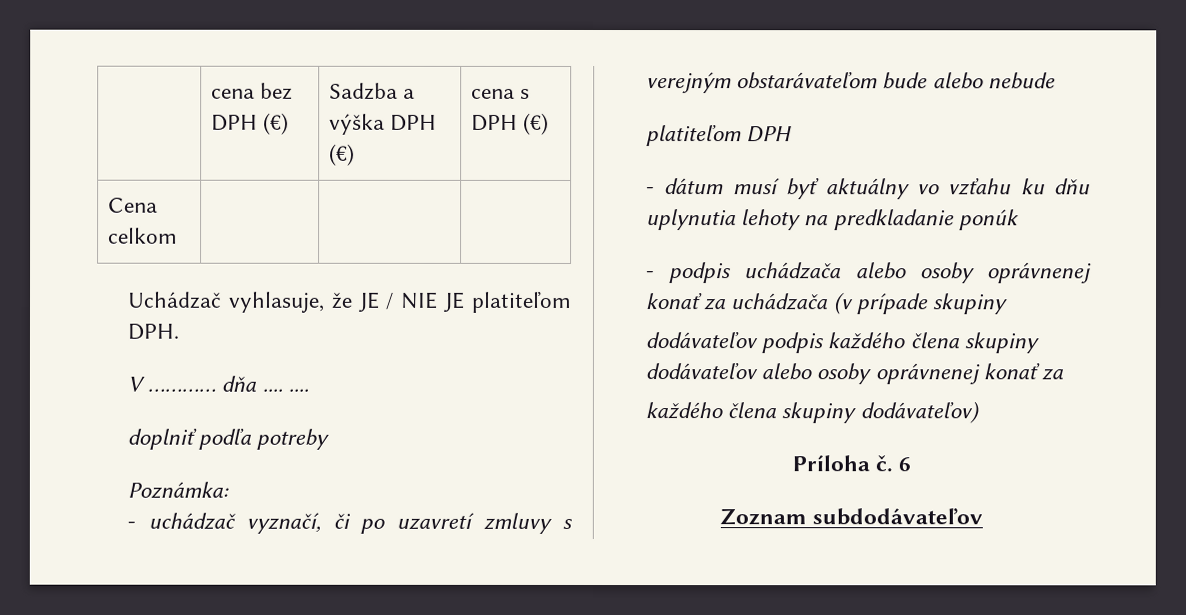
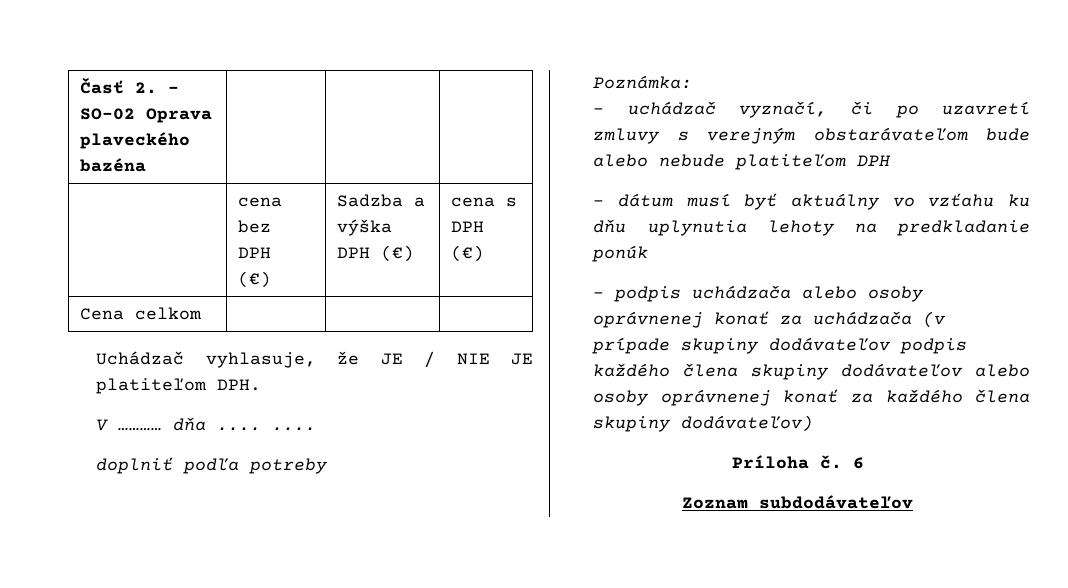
+ Časť 2. - SO-02 Oprava plaveckého bazéna | | |
- - uchádzač vyznačí, či po uzavretí zmluvy s verejným obstarávateľom bude alebo nebude
- platiteľom DPH
+ - uchádzač vyznačí, či po uzavretí zmluvy s verejným obstarávateľom bude alebo nebude platiteľom DPH
- - podpis uchádzača alebo osoby oprávnenej konať za uchádzača (v prípade skupiny
- dodávateľov podpis každého člena skupiny dodávateľov alebo osoby oprávnenej konať za
- každého člena skupiny dodávateľov)
+ - podpis uchádzača alebo osoby oprávnenej konať za uchádzača (v prípade skupiny dodávateľov podpis každého člena skupiny dodávateľov alebo osoby oprávnenej konať za každého člena skupiny dodávateľov)

